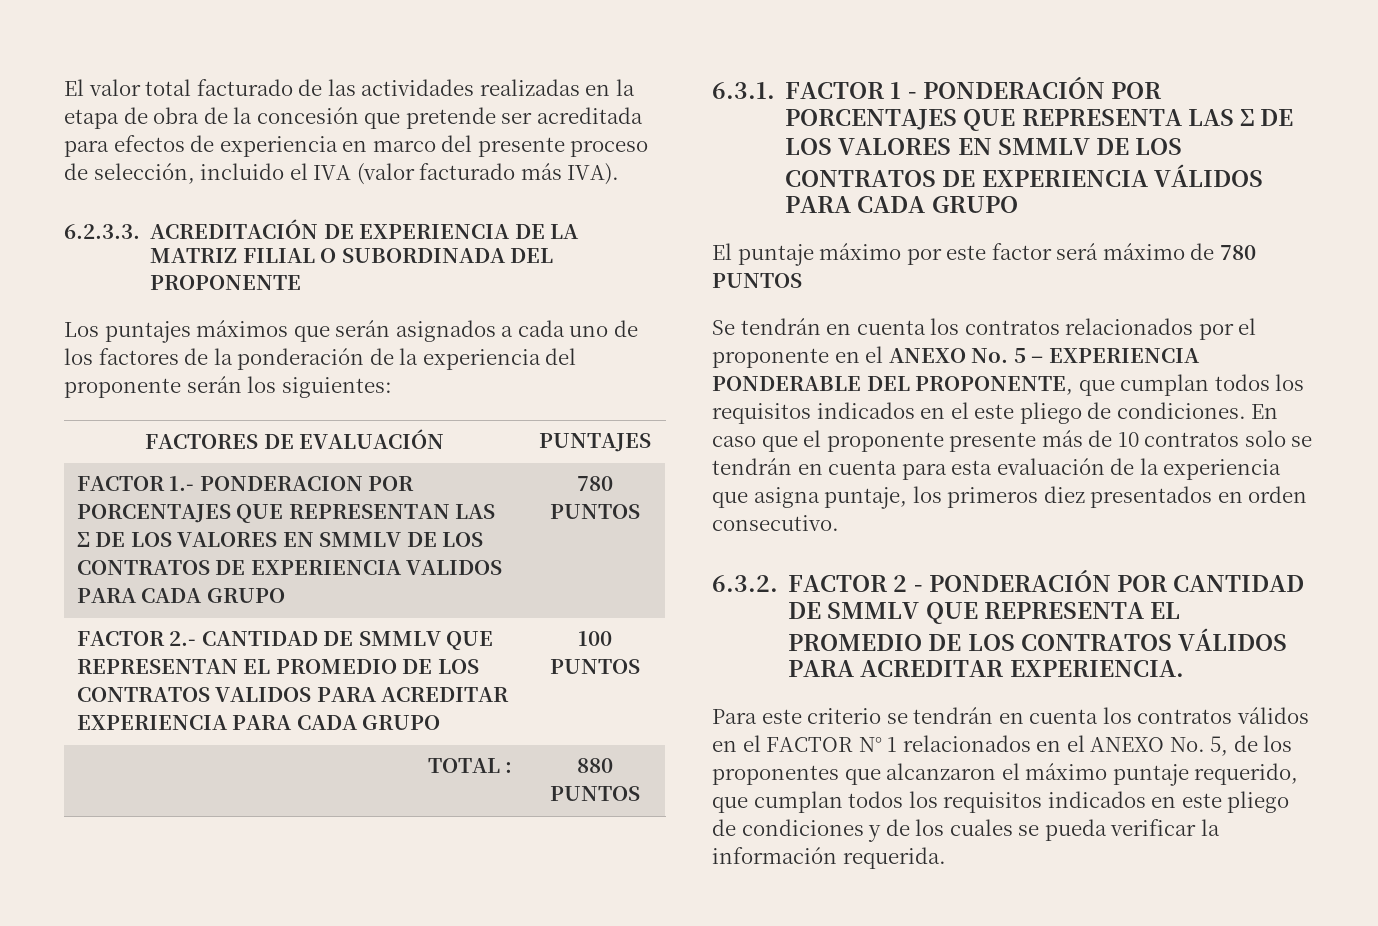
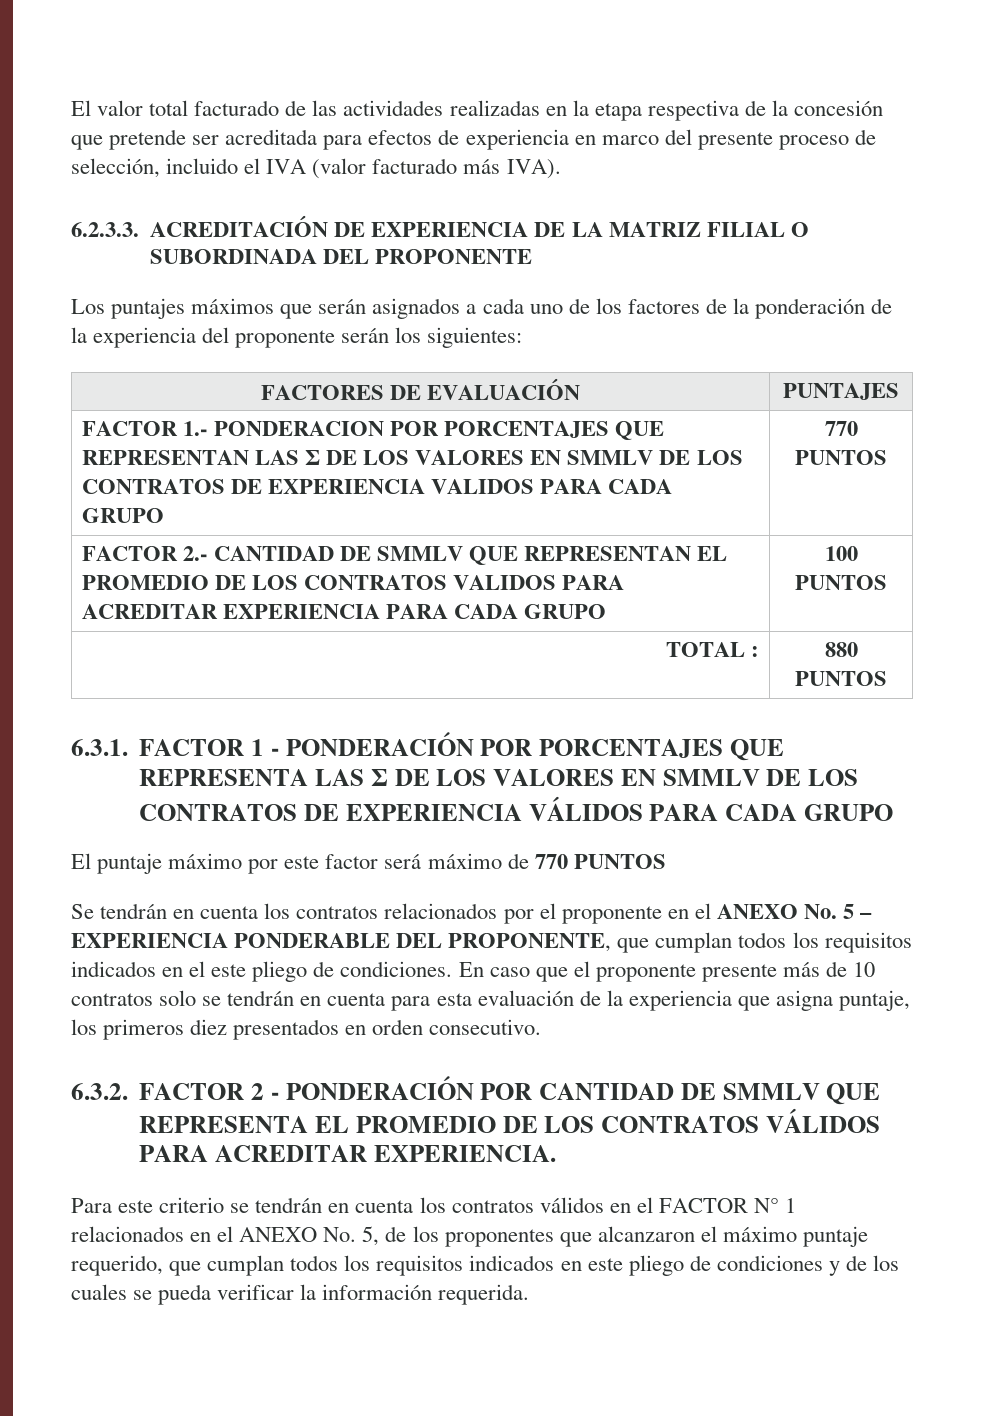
- El valor total facturado de las actividades realizadas en la etapa de obra de la concesión que pretende ser acreditada para efectos de experiencia en marco del presente proceso de selección, incluido el IVA (valor facturado más IVA).
+ El valor total facturado de las actividades realizadas en la etapa respectiva de la concesión que pretende ser acreditada para efectos de experiencia en marco del presente proceso de selección, incluido el IVA (valor facturado más IVA).
- FACTOR 1.- PONDERACION POR PORCENTAJES QUE REPRESENTAN LAS Σ DE LOS VALORES EN SMMLV DE LOS CONTRATOS DE EXPERIENCIA VALIDOS PARA CADA GRUPO | 780 PUNTOS
+ FACTOR 1.- PONDERACION POR PORCENTAJES QUE REPRESENTAN LAS Σ DE LOS VALORES EN SMMLV DE LOS CONTRATOS DE EXPERIENCIA VALIDOS PARA CADA GRUPO | 770 PUNTOS
- El puntaje máximo por este factor será máximo de 780 PUNTOS
+ El puntaje máximo por este factor será máximo de 770 PUNTOS

